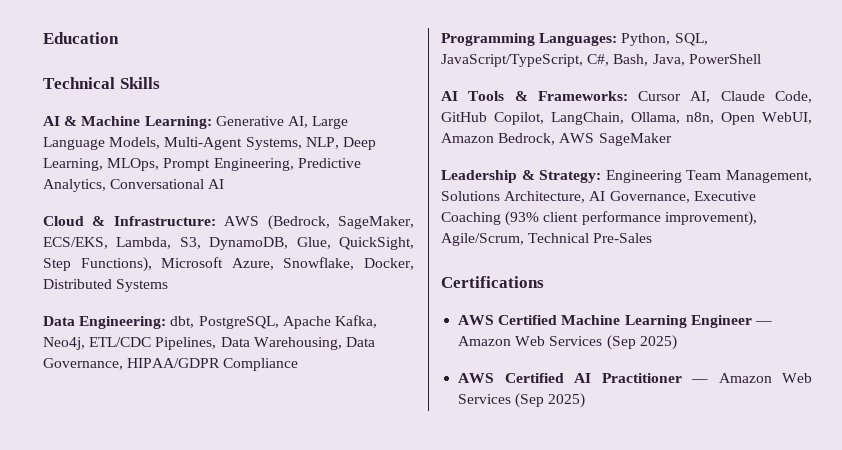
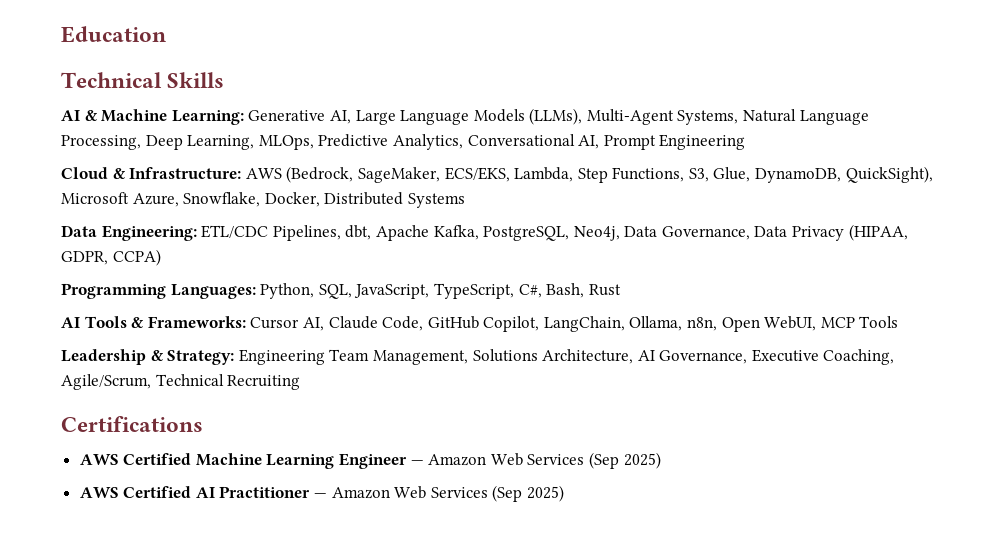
- AI & Machine Learning: Generative AI, Large Language Models, Multi-Agent Systems, NLP, Deep Learning, MLOps, Prompt Engineering, Predictive Analytics, Conversational AI
+ AI & Machine Learning: Generative AI, Large Language Models (LLMs), Multi-Agent Systems, Natural Language Processing, Deep Learning, MLOps, Predictive Analytics, Conversational AI, Prompt Engineering
- Cloud & Infrastructure: AWS (Bedrock, SageMaker, ECS/EKS, Lambda, S3, DynamoDB, Glue, QuickSight, Step Functions), Microsoft Azure, Snowflake, Docker, Distributed Systems
+ Cloud & Infrastructure: AWS (Bedrock, SageMaker, ECS/EKS, Lambda, Step Functions, S3, Glue, DynamoDB, QuickSight), Microsoft Azure, Snowflake, Docker, Distributed Systems
- Data Engineering: dbt, PostgreSQL, Apache Kafka, Neo4j, ETL/CDC Pipelines, Data Warehousing, Data Governance, HIPAA/GDPR Compliance
+ Data Engineering: ETL/CDC Pipelines, dbt, Apache Kafka, PostgreSQL, Neo4j, Data Governance, Data Privacy (HIPAA, GDPR, CCPA)
- Programming Languages: Python, SQL, JavaScript/TypeScript, C#, Bash, Java, PowerShell
+ Programming Languages: Python, SQL, JavaScript, TypeScript, C#, Bash, Rust
- AI Tools & Frameworks: Cursor AI, Claude Code, GitHub Copilot, LangChain, Ollama, n8n, Open WebUI, Amazon Bedrock, AWS SageMaker
+ AI Tools & Frameworks: Cursor AI, Claude Code, GitHub Copilot, LangChain, Ollama, n8n, Open WebUI, MCP Tools
- Leadership & Strategy: Engineering Team Management, Solutions Architecture, AI Governance, Executive Coaching (93% client performance improvement), Agile/Scrum, Technical Pre-Sales
+ Leadership & Strategy: Engineering Team Management, Solutions Architecture, AI Governance, Executive Coaching, Agile/Scrum, Technical Recruiting

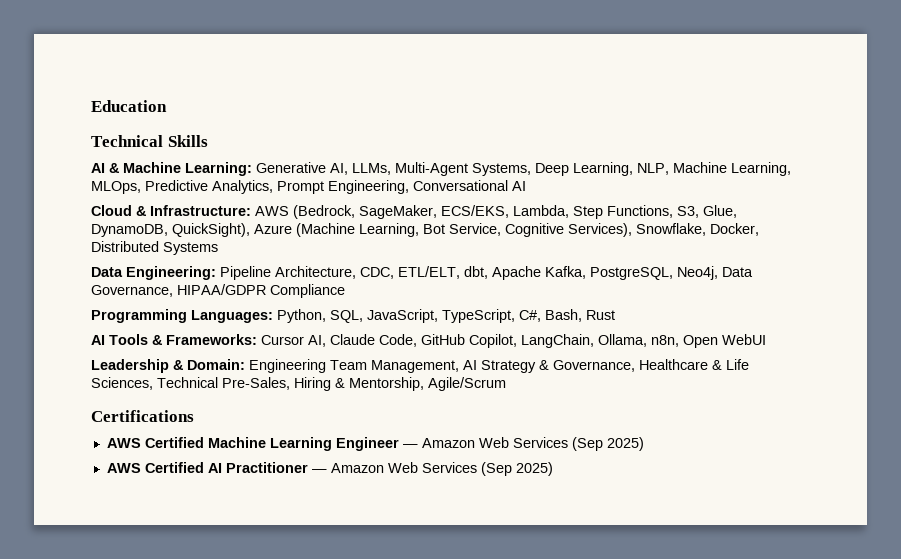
- AI & Machine Learning: Generative AI, Large Language Models (LLMs), Multi-Agent Systems, Natural Language Processing, Deep Learning, MLOps, Predictive Analytics, Conversational AI, Prompt Engineering
+ AI & Machine Learning: Generative AI, LLMs, Multi-Agent Systems, Deep Learning, NLP, Machine Learning, MLOps, Predictive Analytics, Prompt Engineering, Conversational AI
- Cloud & Infrastructure: AWS (Bedrock, SageMaker, ECS/EKS, Lambda, Step Functions, S3, Glue, DynamoDB, QuickSight), Microsoft Azure, Snowflake, Docker, Distributed Systems
+ Cloud & Infrastructure: AWS (Bedrock, SageMaker, ECS/EKS, Lambda, Step Functions, S3, Glue, DynamoDB, QuickSight), Azure (Machine Learning, Bot Service, Cognitive Services), Snowflake, Docker, Distributed Systems
- Data Engineering: ETL/CDC Pipelines, dbt, Apache Kafka, PostgreSQL, Neo4j, Data Governance, Data Privacy (HIPAA, GDPR, CCPA)
+ Data Engineering: Pipeline Architecture, CDC, ETL/ELT, dbt, Apache Kafka, PostgreSQL, Neo4j, Data Governance, HIPAA/GDPR Compliance
- AI Tools & Frameworks: Cursor AI, Claude Code, GitHub Copilot, LangChain, Ollama, n8n, Open WebUI, MCP Tools
+ AI Tools & Frameworks: Cursor AI, Claude Code, GitHub Copilot, LangChain, Ollama, n8n, Open WebUI
- Leadership & Strategy: Engineering Team Management, Solutions Architecture, AI Governance, Executive Coaching, Agile/Scrum, Technical Recruiting
+ Leadership & Domain: Engineering Team Management, AI Strategy & Governance, Healthcare & Life Sciences, Technical Pre-Sales, Hiring & Mentorship, Agile/Scrum

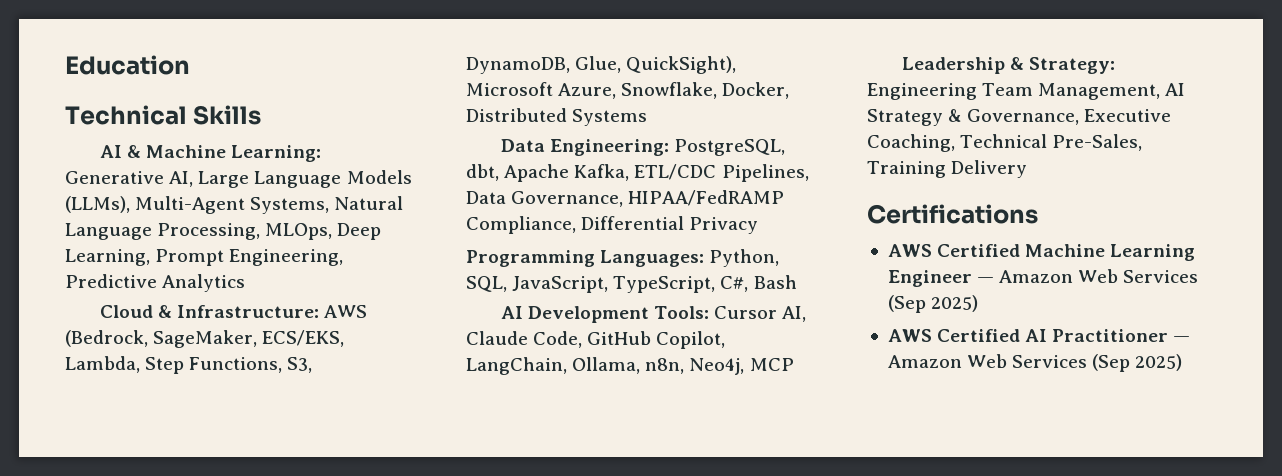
- AI & Machine Learning: Generative AI, LLMs, Multi-Agent Systems, Deep Learning, NLP, Machine Learning, MLOps, Predictive Analytics, Prompt Engineering, Conversational AI
+ AI & Machine Learning: Generative AI, Large Language Models (LLMs), Multi-Agent Systems, Natural Language Processing, MLOps, Deep Learning, Prompt Engineering, Predictive Analytics
- Cloud & Infrastructure: AWS (Bedrock, SageMaker, ECS/EKS, Lambda, Step Functions, S3, Glue, DynamoDB, QuickSight), Azure (Machine Learning, Bot Service, Cognitive Services), Snowflake, Docker, Distributed Systems
+ Cloud & Infrastructure: AWS (Bedrock, SageMaker, ECS/EKS, Lambda, Step Functions, S3, DynamoDB, Glue, QuickSight), Microsoft Azure, Snowflake, Docker, Distributed Systems
- Data Engineering: Pipeline Architecture, CDC, ETL/ELT, dbt, Apache Kafka, PostgreSQL, Neo4j, Data Governance, HIPAA/GDPR Compliance
+ Data Engineering: PostgreSQL, dbt, Apache Kafka, ETL/CDC Pipelines, Data Governance, HIPAA/FedRAMP Compliance, Differential Privacy
- Programming Languages: Python, SQL, JavaScript, TypeScript, C#, Bash, Rust
- AI Tools & Frameworks: Cursor AI, Claude Code, GitHub Copilot, LangChain, Ollama, n8n, Open WebUI
+ Programming Languages: Python, SQL, JavaScript, TypeScript, C#, Bash
+ AI Development Tools: Cursor AI, Claude Code, GitHub Copilot, LangChain, Ollama, n8n, Neo4j, MCP
- Leadership & Domain: Engineering Team Management, AI Strategy & Governance, Healthcare & Life Sciences, Technical Pre-Sales, Hiring & Mentorship, Agile/Scrum
+ Leadership & Strategy: Engineering Team Management, AI Strategy & Governance, Executive Coaching, Technical Pre-Sales, Training Delivery

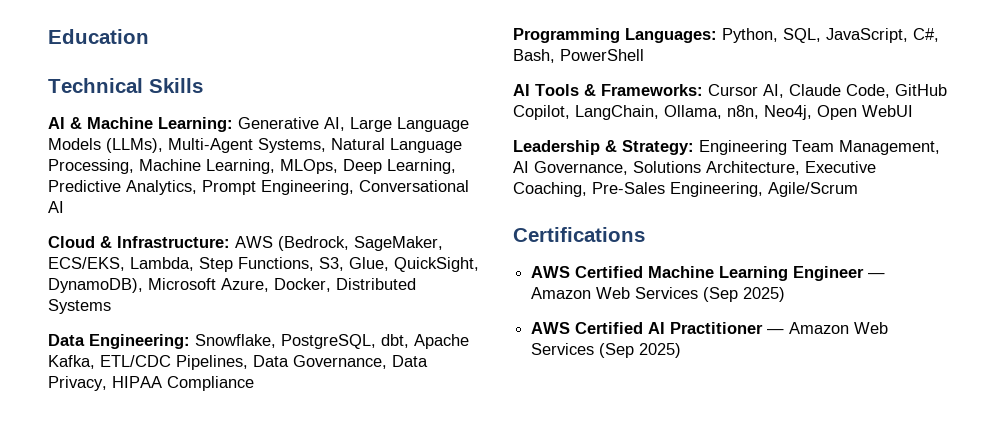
- AI & Machine Learning: Generative AI, Large Language Models (LLMs), Multi-Agent Systems, Natural Language Processing, MLOps, Deep Learning, Prompt Engineering, Predictive Analytics
+ AI & Machine Learning: Generative AI, Large Language Models (LLMs), Multi-Agent Systems, Natural Language Processing, Machine Learning, MLOps, Deep Learning, Predictive Analytics, Prompt Engineering, Conversational AI
- Cloud & Infrastructure: AWS (Bedrock, SageMaker, ECS/EKS, Lambda, Step Functions, S3, DynamoDB, Glue, QuickSight), Microsoft Azure, Snowflake, Docker, Distributed Systems
+ Cloud & Infrastructure: AWS (Bedrock, SageMaker, ECS/EKS, Lambda, Step Functions, S3, Glue, QuickSight, DynamoDB), Microsoft Azure, Docker, Distributed Systems
- Data Engineering: PostgreSQL, dbt, Apache Kafka, ETL/CDC Pipelines, Data Governance, HIPAA/FedRAMP Compliance, Differential Privacy
+ Data Engineering: Snowflake, PostgreSQL, dbt, Apache Kafka, ETL/CDC Pipelines, Data Governance, Data Privacy, HIPAA Compliance
- Programming Languages: Python, SQL, JavaScript, TypeScript, C#, Bash
- AI Development Tools: Cursor AI, Claude Code, GitHub Copilot, LangChain, Ollama, n8n, Neo4j, MCP
+ Programming Languages: Python, SQL, JavaScript, C#, Bash, PowerShell
+ AI Tools & Frameworks: Cursor AI, Claude Code, GitHub Copilot, LangChain, Ollama, n8n, Neo4j, Open WebUI
- Leadership & Strategy: Engineering Team Management, AI Strategy & Governance, Executive Coaching, Technical Pre-Sales, Training Delivery
+ Leadership & Strategy: Engineering Team Management, AI Governance, Solutions Architecture, Executive Coaching, Pre-Sales Engineering, Agile/Scrum

